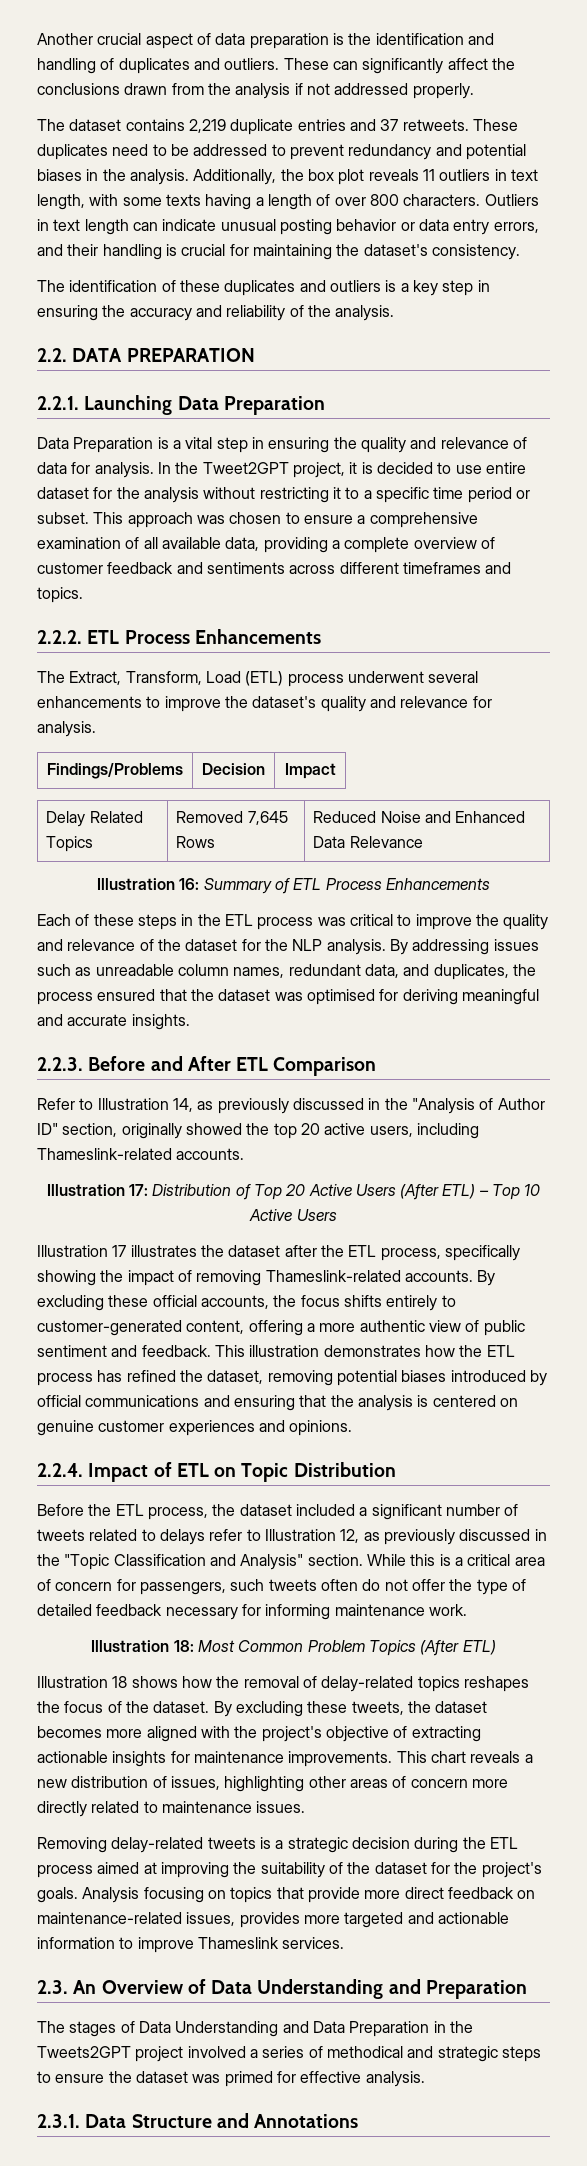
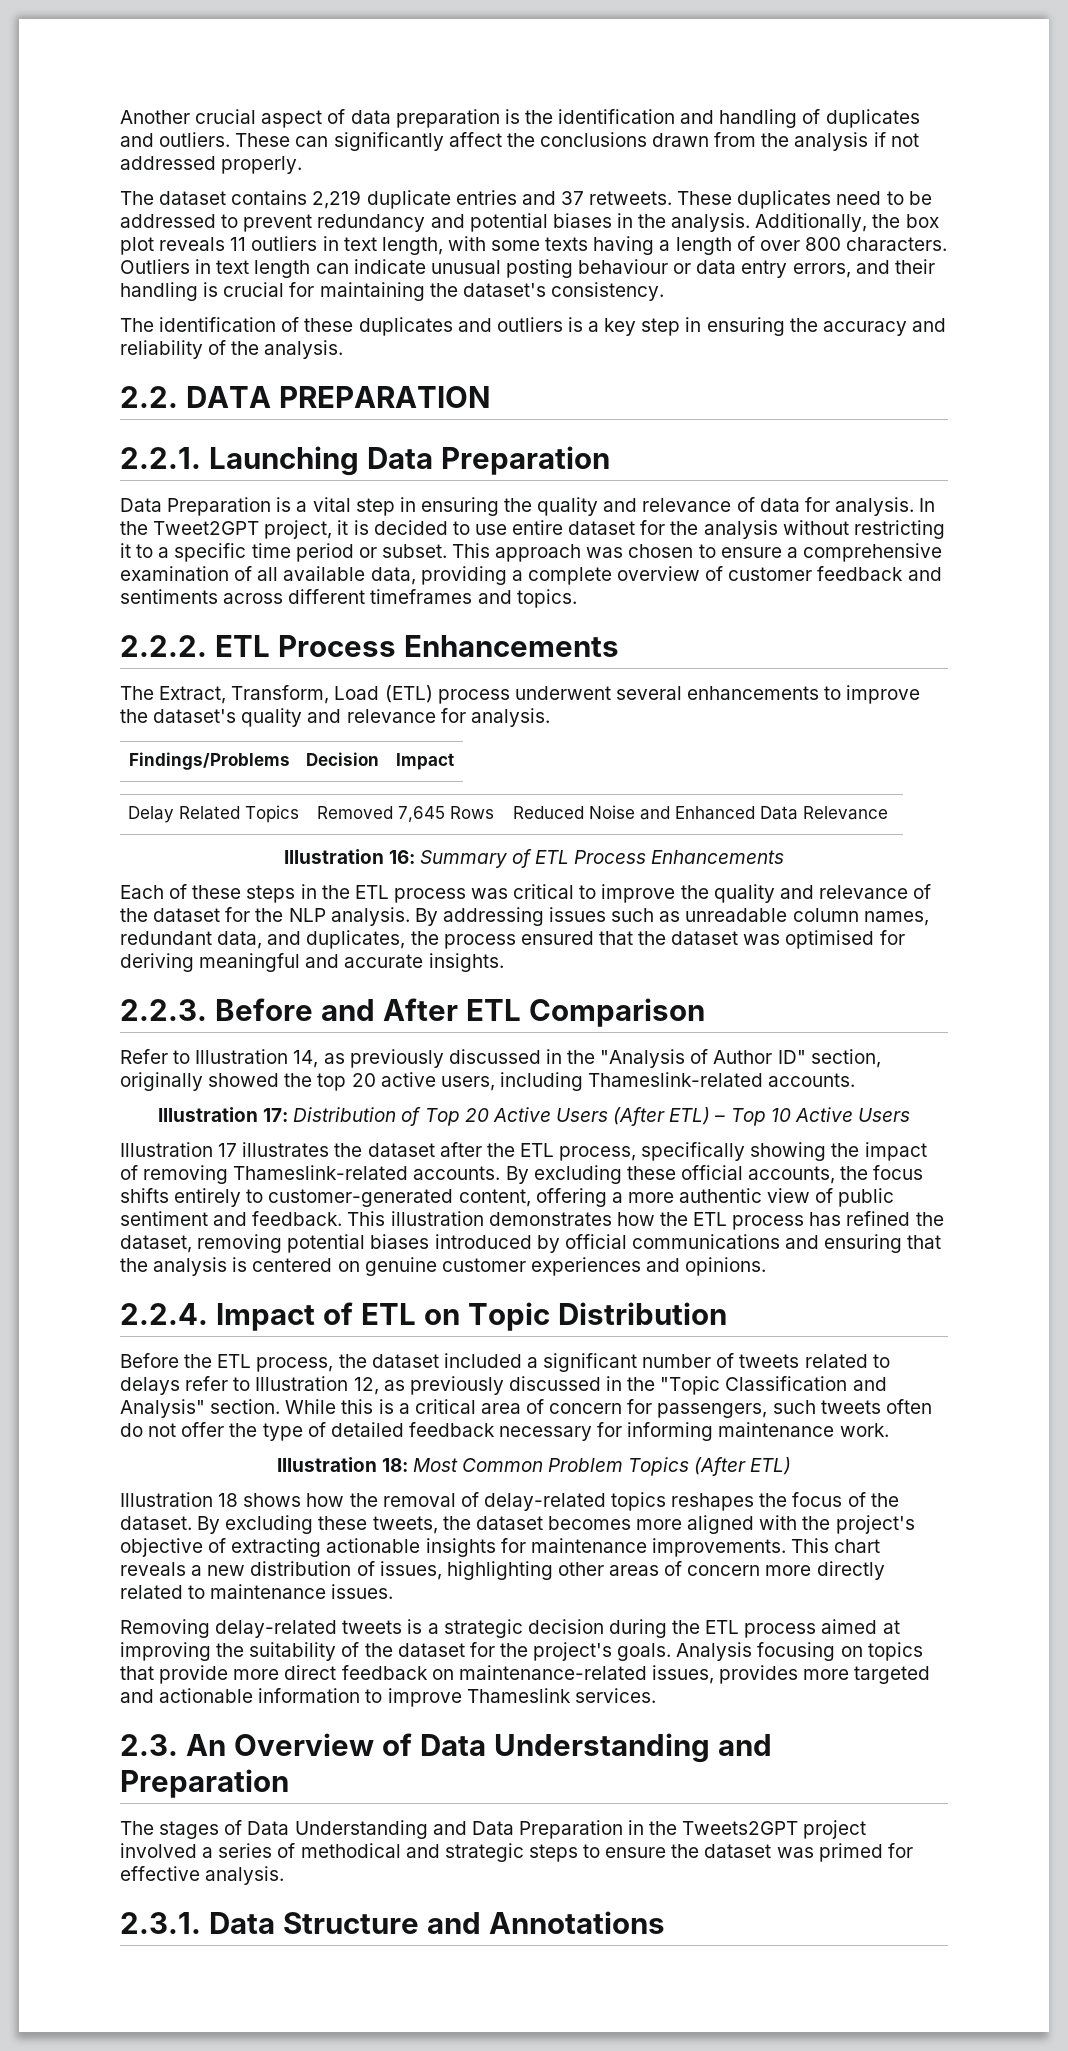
- Outliers in text length can indicate unusual posting behavior or data entry errors, and their handling is crucial for maintaining the dataset's consistency.
+ Outliers in text length can indicate unusual posting behaviour or data entry errors, and their handling is crucial for maintaining the dataset's consistency.

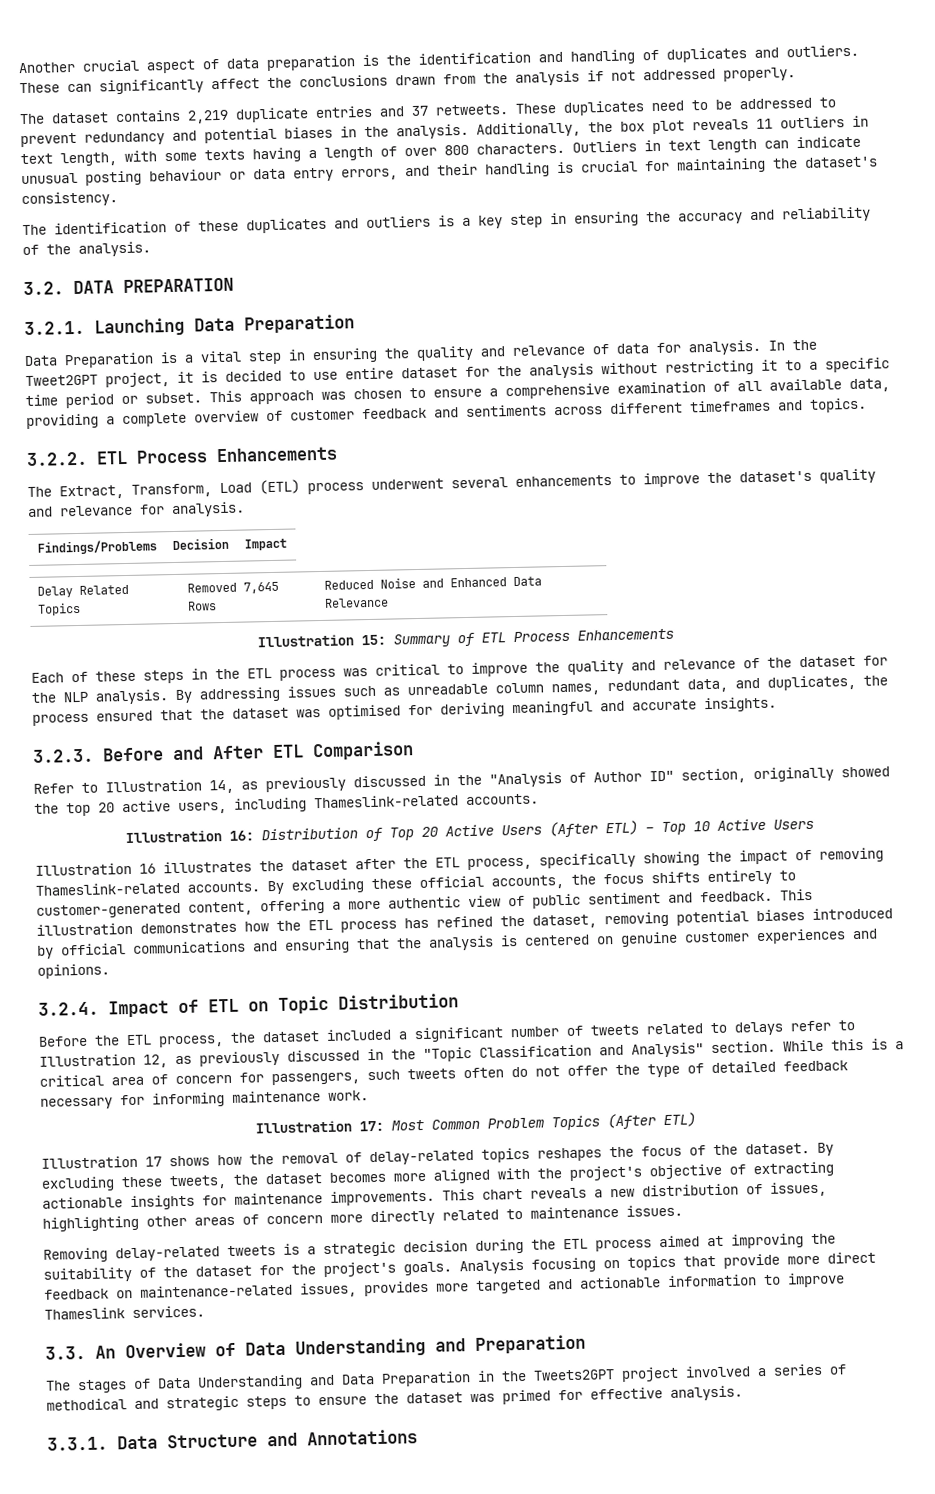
- 2.2. DATA PREPARATION
+ 3.2. DATA PREPARATION
- 2.2.1. Launching Data Preparation
+ 3.2.1. Launching Data Preparation
- 2.2.2. ETL Process Enhancements
+ 3.2.2. ETL Process Enhancements
- Illustration 16: Summary of ETL Process Enhancements
+ Illustration 15: Summary of ETL Process Enhancements
- 2.2.3. Before and After ETL Comparison
+ 3.2.3. Before and After ETL Comparison
- Illustration 17: Distribution of Top 20 Active Users (After ETL) – Top 10 Active Users
+ Illustration 16: Distribution of Top 20 Active Users (After ETL) – Top 10 Active Users
- Illustration 17 illustrates the dataset after the ETL process, specifically showing the impact of removing Thameslink-related accounts.
+ Illustration 16 illustrates the dataset after the ETL process, specifically showing the impact of removing Thameslink-related accounts.
- 2.2.4. Impact of ETL on Topic Distribution
+ 3.2.4. Impact of ETL on Topic Distribution
- Illustration 18: Most Common Problem Topics (After ETL)
+ Illustration 17: Most Common Problem Topics (After ETL)
- Illustration 18 shows how the removal of delay-related topics reshapes the focus of the dataset.
+ Illustration 17 shows how the removal of delay-related topics reshapes the focus of the dataset.
- 2.3. An Overview of Data Understanding and Preparation
+ 3.3. An Overview of Data Understanding and Preparation
- 2.3.1. Data Structure and Annotations
+ 3.3.1. Data Structure and Annotations

